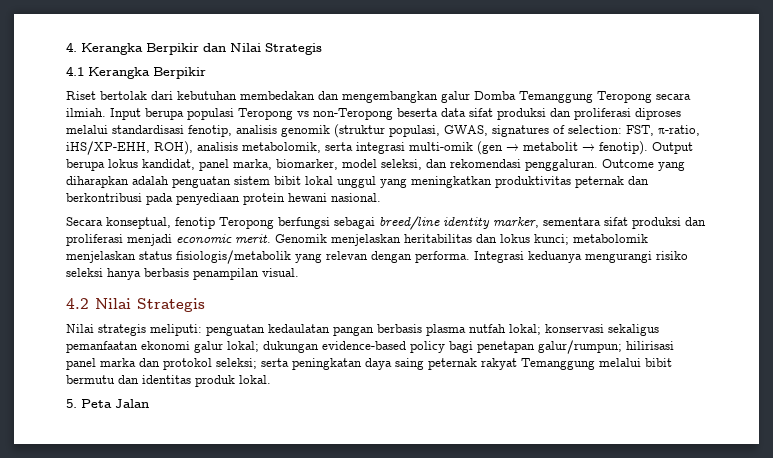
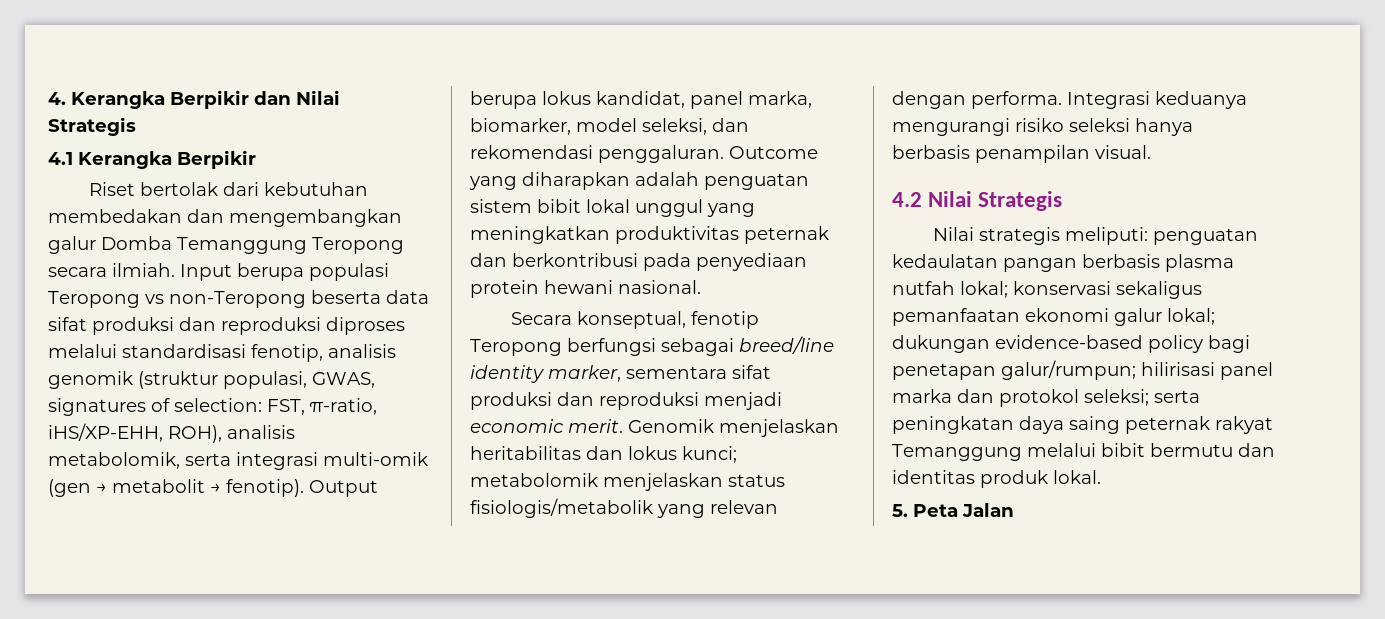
- Input berupa populasi Teropong vs non-Teropong beserta data sifat produksi dan proliferasi diproses melalui standardisasi fenotip, analisis genomik (struktur populasi, GWAS, signatures of selection: FST, π-ratio, iHS/XP-EHH, ROH), analisis metabolomik, serta integrasi multi-omik (gen → metabolit → fenotip).
+ Input berupa populasi Teropong vs non-Teropong beserta data sifat produksi dan reproduksi diproses melalui standardisasi fenotip, analisis genomik (struktur populasi, GWAS, signatures of selection: FST, π-ratio, iHS/XP-EHH, ROH), analisis metabolomik, serta integrasi multi-omik (gen → metabolit → fenotip).
- Secara konseptual, fenotip Teropong berfungsi sebagai breed/line identity marker, sementara sifat produksi dan proliferasi menjadi economic merit.
+ Secara konseptual, fenotip Teropong berfungsi sebagai breed/line identity marker, sementara sifat produksi dan reproduksi menjadi economic merit.

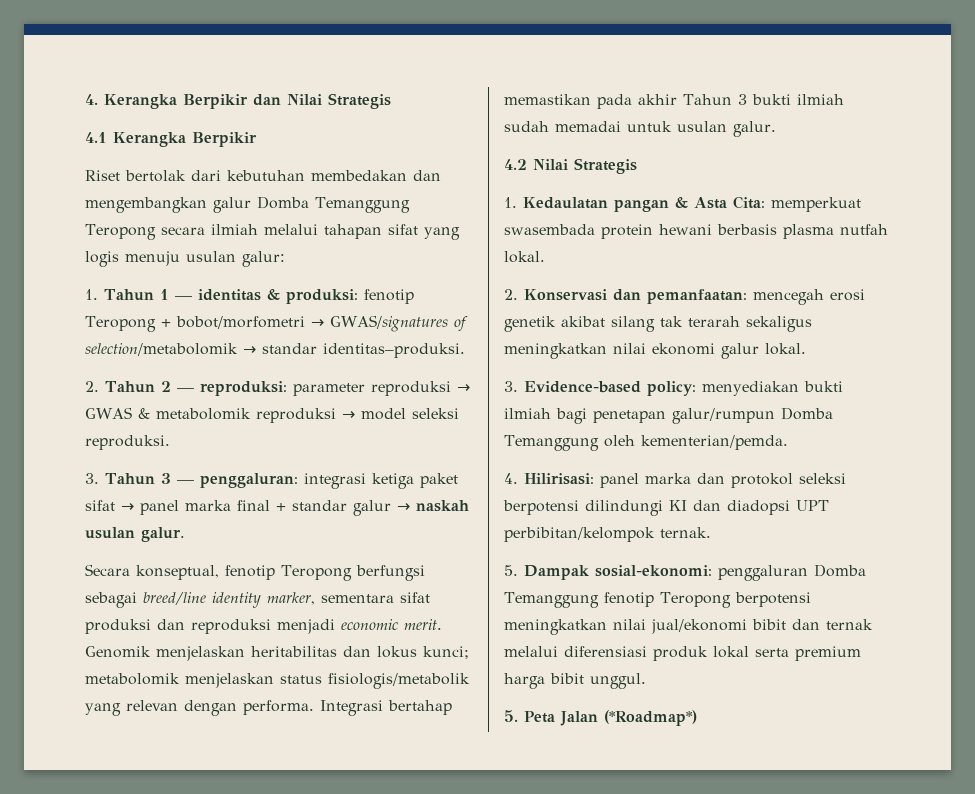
- Riset bertolak dari kebutuhan membedakan dan mengembangkan galur Domba Temanggung Teropong secara ilmiah. Input berupa populasi Teropong vs non-Teropong beserta data sifat produksi dan reproduksi diproses melalui standardisasi fenotip, analisis genomik (struktur populasi, GWAS, signatures of selection: FST, π-ratio, iHS/XP-EHH, ROH), analisis metabolomik, serta integrasi multi-omik (gen → metabolit → fenotip). Output berupa lokus kandidat, panel marka, biomarker, model seleksi, dan rekomendasi penggaluran. Outcome yang diharapkan adalah penguatan sistem bibit lokal unggul yang meningkatkan produktivitas peternak dan berkontribusi pada penyediaan protein hewani nasional.
+ Riset bertolak dari kebutuhan membedakan dan mengembangkan galur Domba Temanggung Teropong secara ilmiah melalui tahapan sifat yang logis menuju usulan galur:
+ 1. Tahun 1 — identitas & produksi: fenotip Teropong + bobot/morfometri → GWAS/signatures of selection/metabolomik → standar identitas–produksi.
+ 2. Tahun 2 — reproduksi: parameter reproduksi → GWAS & metabolomik reproduksi → model seleksi reproduksi.
+ 3. Tahun 3 — penggaluran: integrasi ketiga paket sifat → panel marka final + standar galur → naskah usulan galur.
- Integrasi keduanya mengurangi risiko seleksi hanya berbasis penampilan visual.
+ Integrasi bertahap memastikan pada akhir Tahun 3 bukti ilmiah sudah memadai untuk usulan galur.
  4.2 Nilai Strategis
- Nilai strategis meliputi: penguatan kedaulatan pangan berbasis plasma nutfah lokal; konservasi sekaligus pemanfaatan ekonomi galur lokal; dukungan evidence-based policy bagi penetapan galur/rumpun; hilirisasi panel marka dan protokol seleksi; serta peningkatan daya saing peternak rakyat Temanggung melalui bibit bermutu dan identitas produk lokal.
+ 1. Kedaulatan pangan & Asta Cita: memperkuat swasembada protein hewani berbasis plasma nutfah lokal.
+ 2. Konservasi dan pemanfaatan: mencegah erosi genetik akibat silang tak terarah sekaligus meningkatkan nilai ekonomi galur lokal.
+ 3. Evidence-based policy: menyediakan bukti ilmiah bagi penetapan galur/rumpun Domba Temanggung oleh kementerian/pemda.
+ 4. Hilirisasi: panel marka dan protokol seleksi berpotensi dilindungi KI dan diadopsi UPT perbibitan/kelompok ternak.
+ 5. Dampak sosial-ekonomi: penggaluran Domba Temanggung fenotip Teropong berpotensi meningkatkan nilai jual/ekonomi bibit dan ternak melalui diferensiasi produk lokal serta premium harga bibit unggul.
- 5. Peta Jalan
+ 5. Peta Jalan (*Roadmap*)

